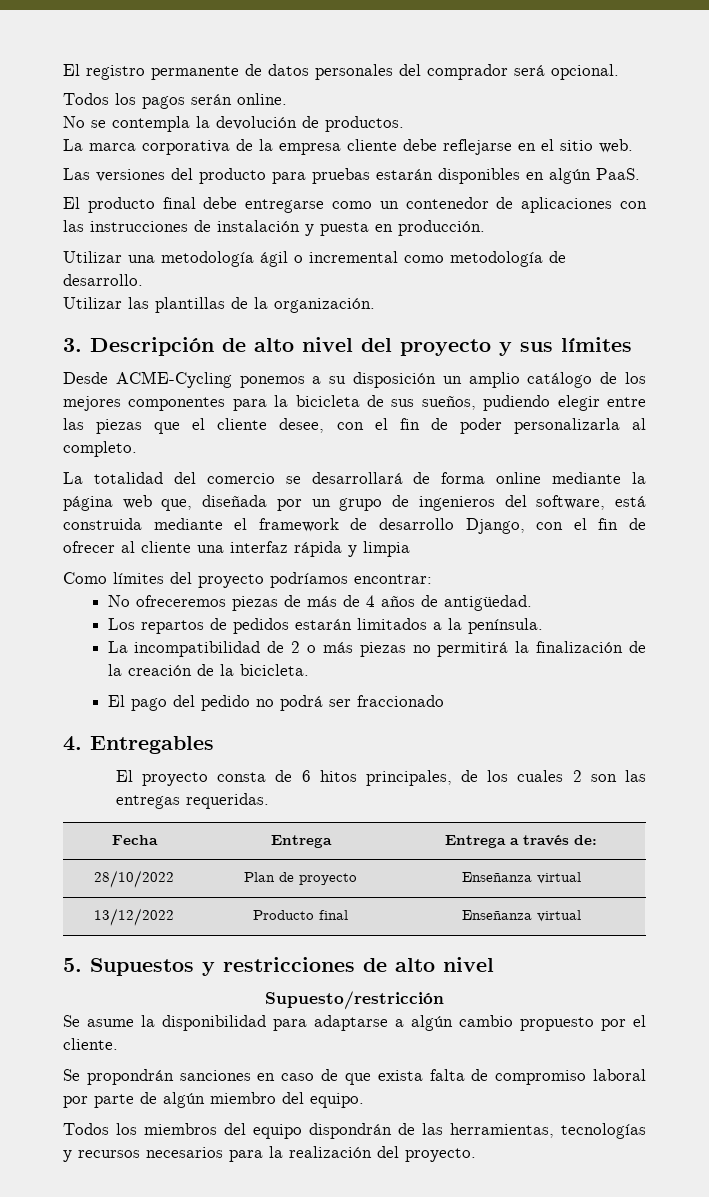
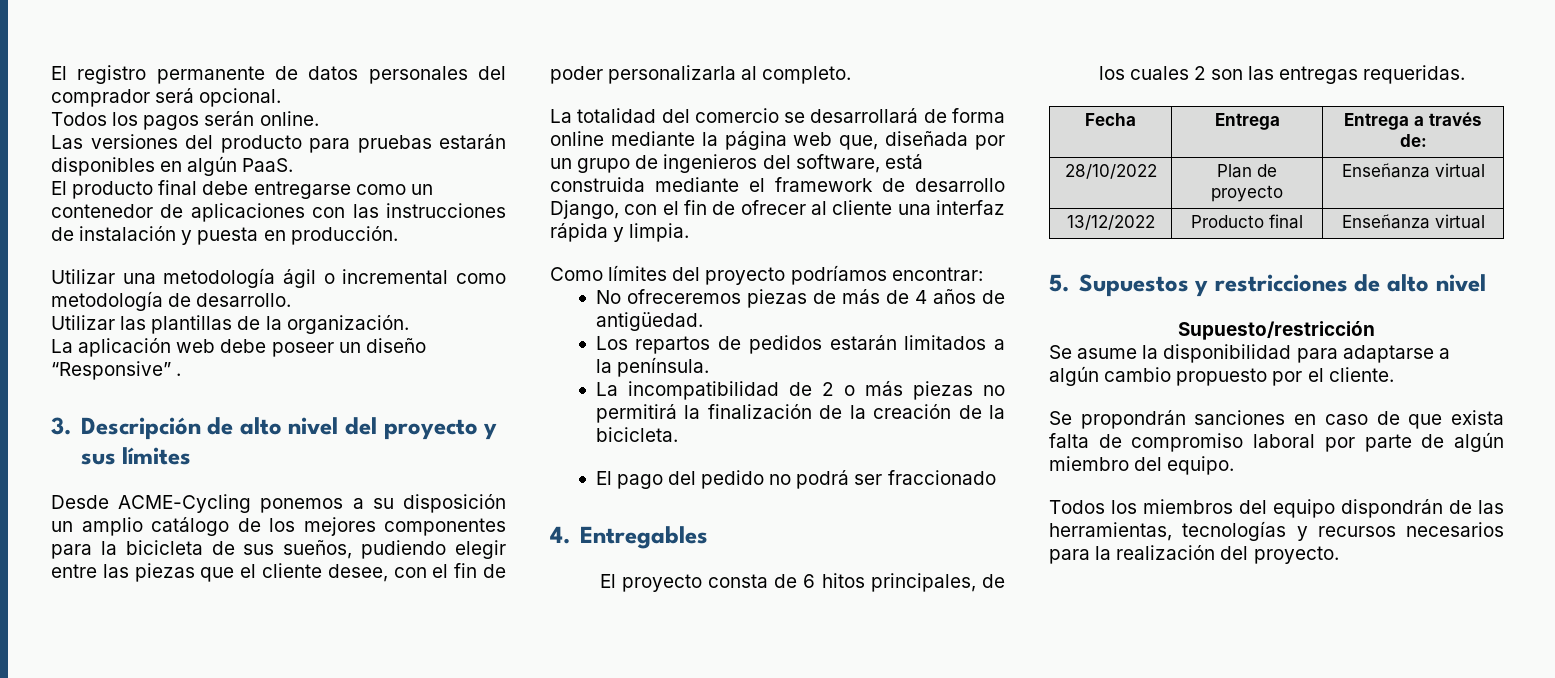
- No se contempla la devolución de productos.
- La marca corporativa de la empresa cliente debe reflejarse en el sitio web.
+ La aplicación web debe poseer un diseño “Responsive” .
- La totalidad del comercio se desarrollará de forma online mediante la página web que, diseñada por un grupo de ingenieros del software, está construida mediante el framework de desarrollo Django, con el fin de ofrecer al cliente una interfaz rápida y limpia
+ La totalidad del comercio se desarrollará de forma online mediante la página web que, diseñada por un grupo de ingenieros del software, está construida mediante el framework de desarrollo Django, con el fin de ofrecer al cliente una interfaz rápida y limpia.

